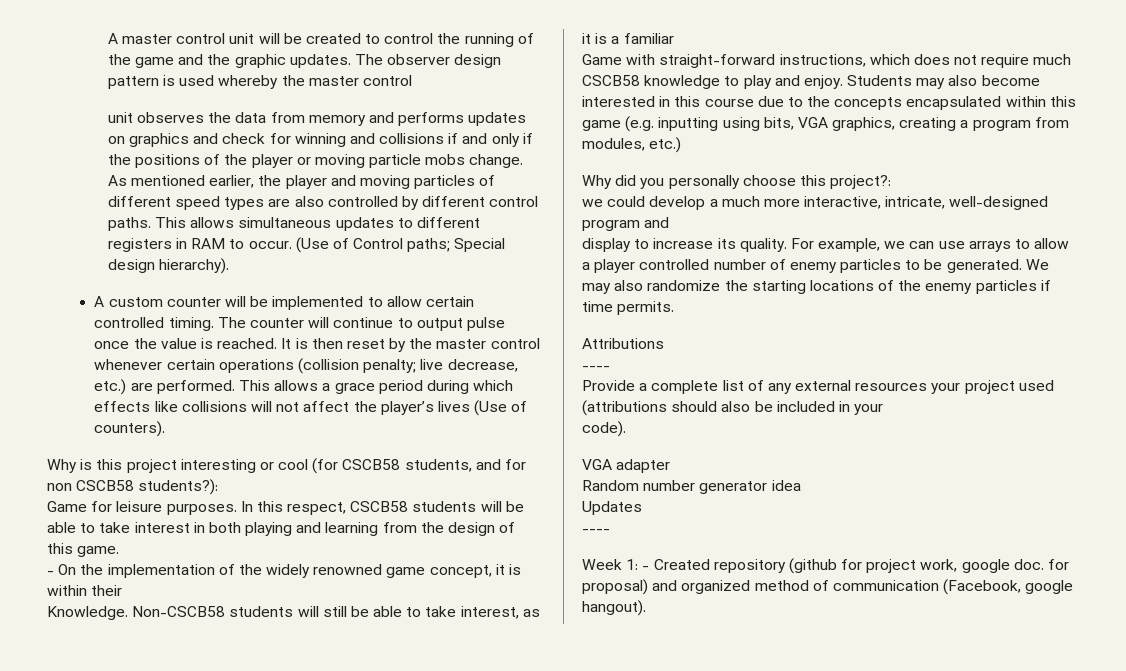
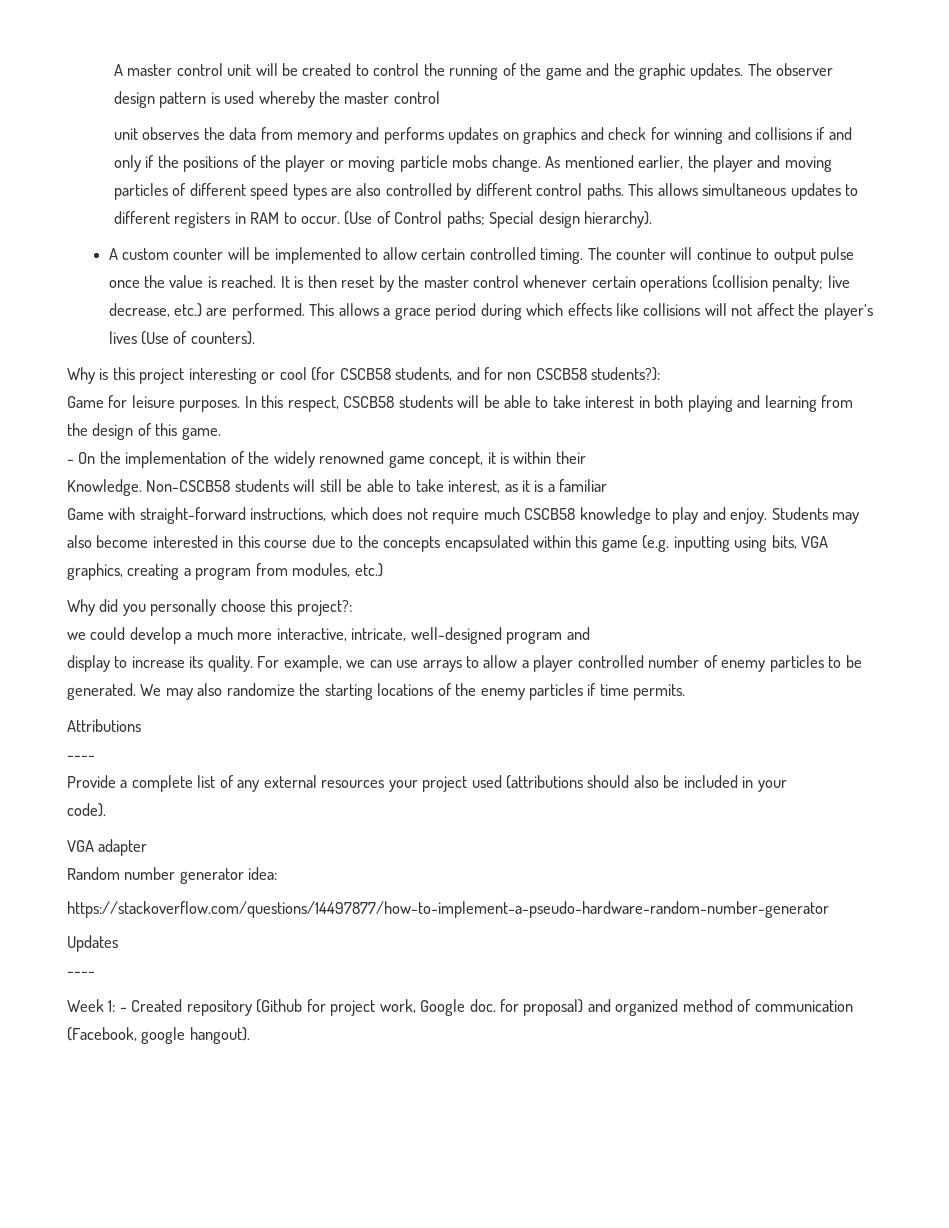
- Random number generator idea
+ Random number generator idea:
+ https://stackoverflow.com/questions/14497877/how-to-implement-a-pseudo-hardware-random-number-generator
- Week 1: - Created repository (github for project work, google doc. for proposal) and organized method of communication (Facebook, google hangout).
+ Week 1: - Created repository (Github for project work, Google doc. for proposal) and organized method of communication (Facebook, google hangout).

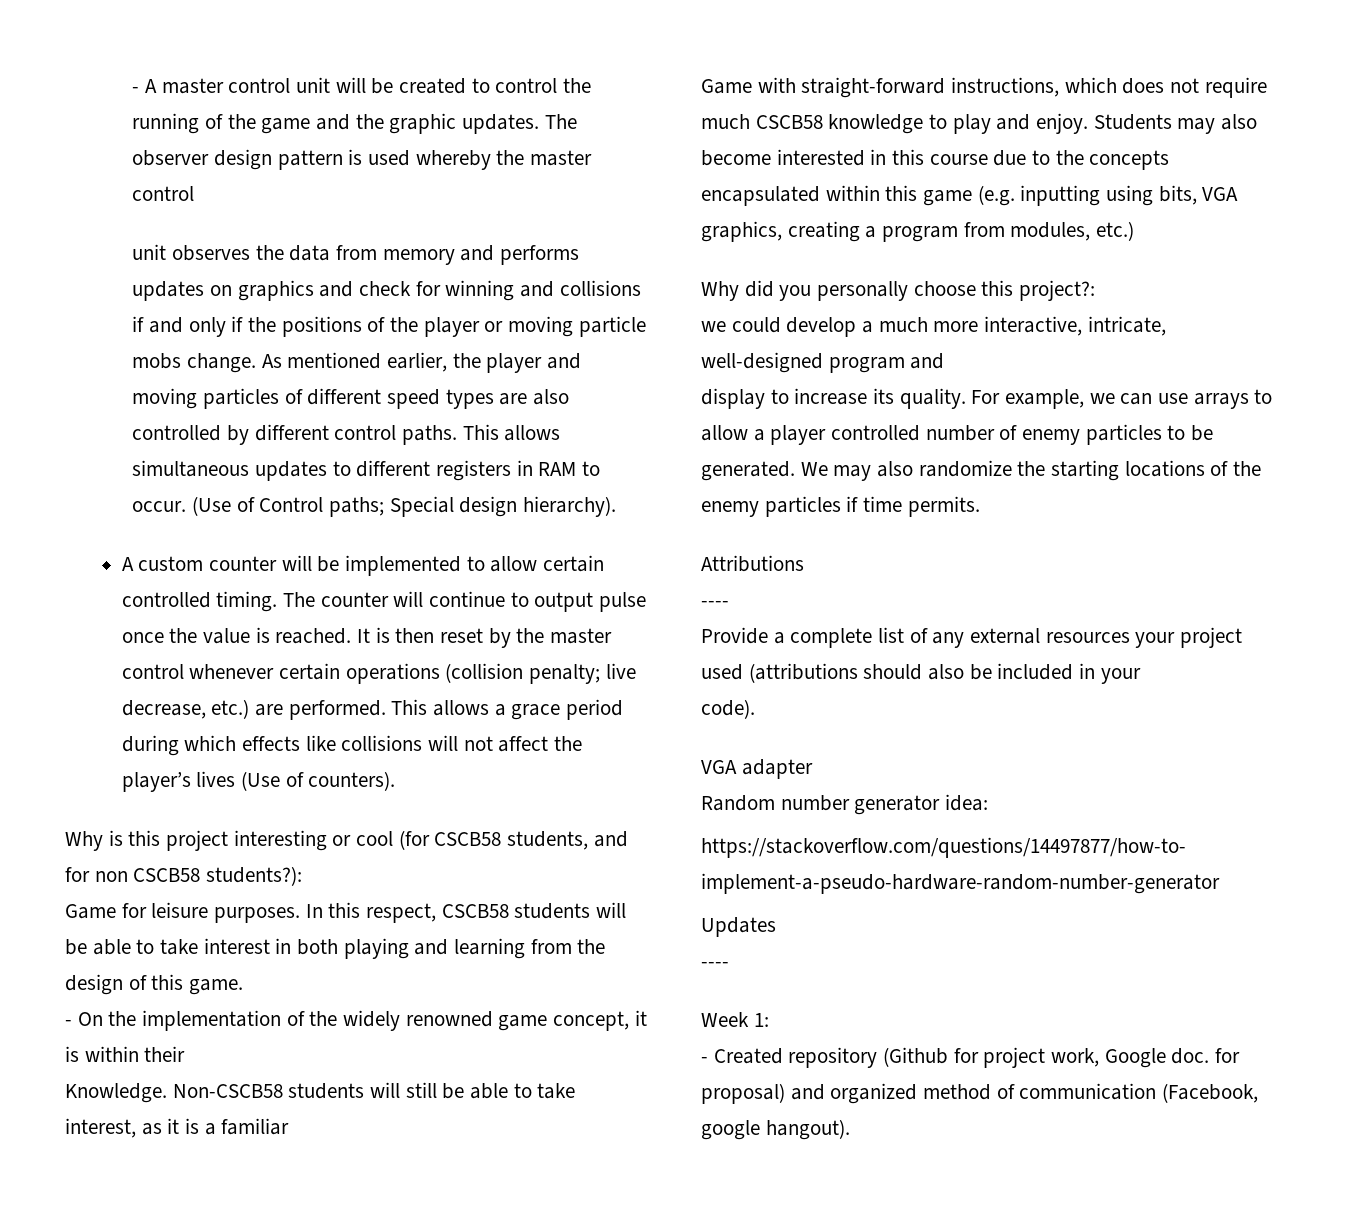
- A master control unit will be created to control the running of the game and the graphic updates.
+ - A master control unit will be created to control the running of the game and the graphic updates.
- Week 1: - Created repository (Github for project work, Google doc. for proposal) and organized method of communication (Facebook, google hangout).
+ Week 1:
+ - Created repository (Github for project work, Google doc. for proposal) and organized method of communication (Facebook, google hangout).

